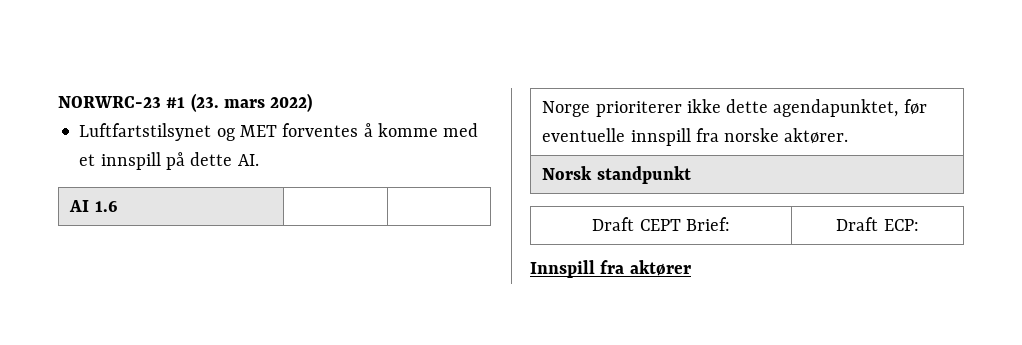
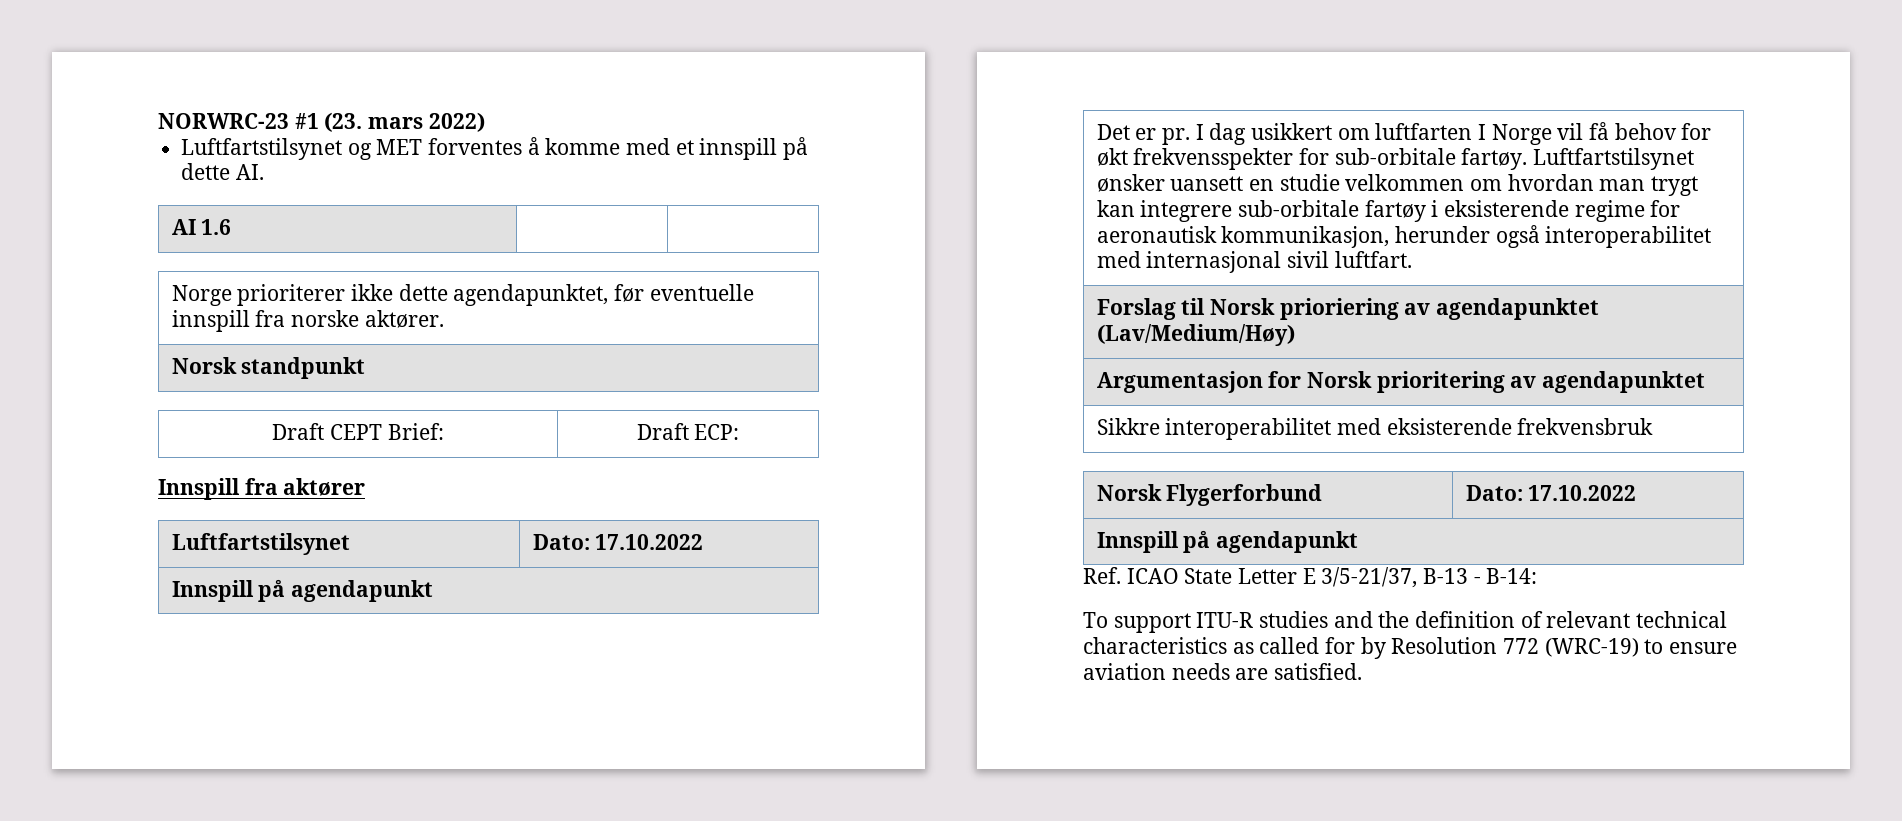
+ Luftfartstilsynet | Dato: 17.10.2022
+ Innspill på agendapunkt
+ Det er pr. I dag usikkert om luftfarten I Norge vil få behov for økt frekvensspekter for sub-orbitale fartøy. Luftfartstilsynet ønsker uansett en studie velkommen om hvordan man trygt kan integrere sub-orbitale fartøy i eksisterende regime for aeronautisk kommunikasjon, herunder også interoperabilitet med internasjonal sivil luftfart.
+ Forslag til Norsk prioriering av agendapunktet (Lav/Medium/Høy)
+ Argumentasjon for Norsk prioritering av agendapunktet
+ Sikkre interoperabilitet med eksisterende frekvensbruk
+ Norsk Flygerforbund | Dato: 17.10.2022
+ Innspill på agendapunkt
+ Ref. ICAO State Letter E 3/5-21/37, B-13 - B-14:
+ To support ITU-R studies and the definition of relevant technical characteristics as called for by Resolution 772 (WRC-19) to ensure aviation needs are satisfied.

